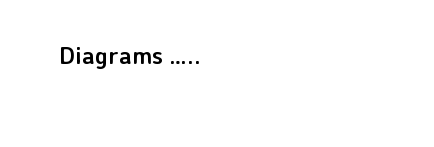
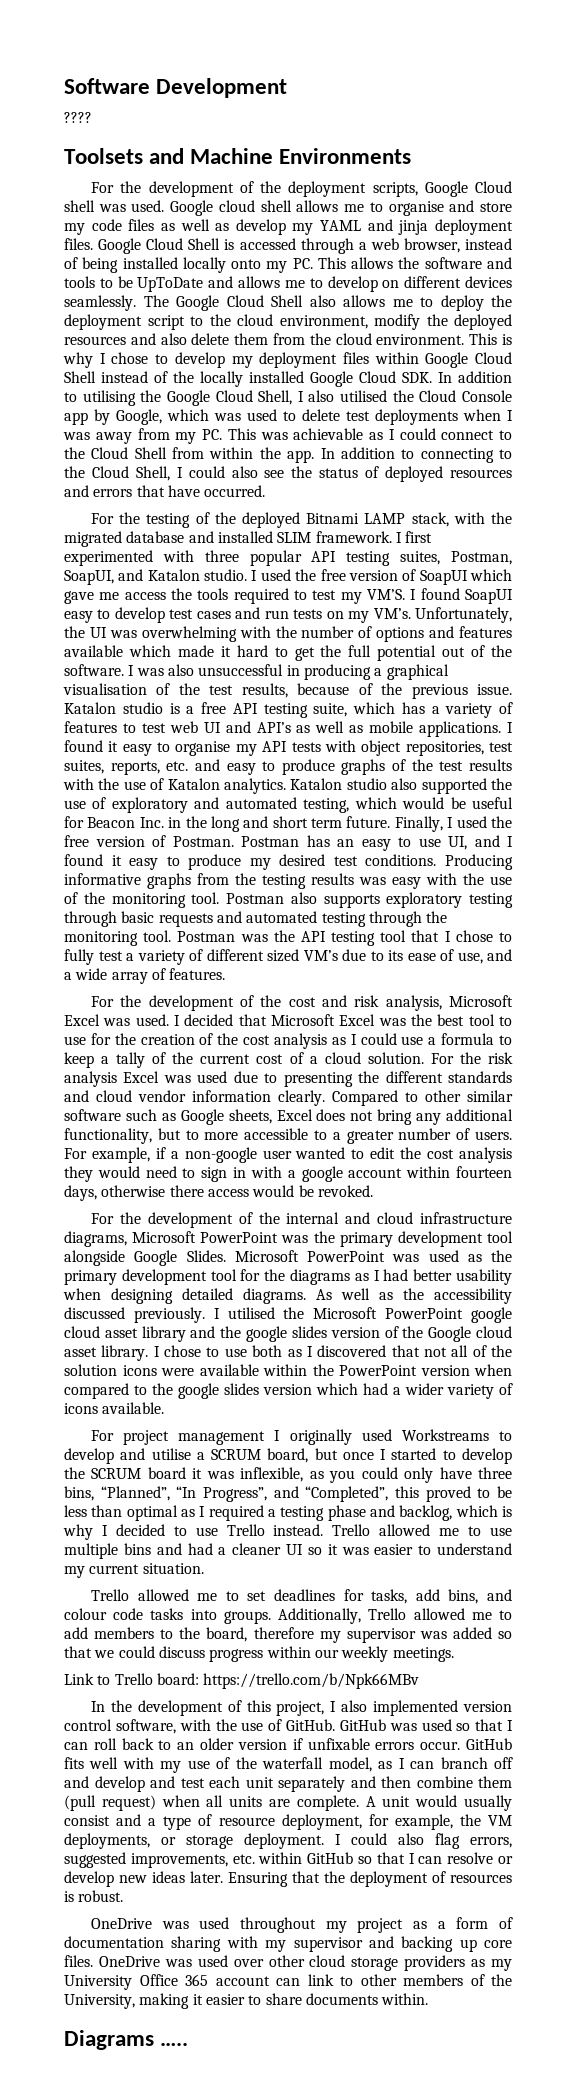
+ Software Development
+ ????
+ Toolsets and Machine Environments
+ For the development of the deployment scripts, Google Cloud shell was used. Google cloud shell allows me to organise and store my code files as well as develop my YAML and jinja deployment files. Google Cloud Shell is accessed through a web browser, instead of being installed locally onto my PC. This allows the software and tools to be UpToDate and allows me to develop on different devices seamlessly. The Google Cloud Shell also allows me to deploy the deployment script to the cloud environment, modify the deployed resources and also delete them from the cloud environment. This is why I chose to develop my deployment files within Google Cloud Shell instead of the locally installed Google Cloud SDK. In addition to utilising the Google Cloud Shell, I also utilised the Cloud Console app by Google, which was used to delete test deployments when I was away from my PC. This was achievable as I could connect to the Cloud Shell from within the app. In addition to connecting to the Cloud Shell, I could also see the status of deployed resources and errors that have occurred.
+ For the testing of the deployed Bitnami LAMP stack, with the migrated database and installed SLIM framework. I first experimented with three popular API testing suites, Postman, SoapUI, and Katalon studio. I used the free version of SoapUI which gave me access the tools required to test my VM’S. I found SoapUI easy to develop test cases and run tests on my VM’s. Unfortunately, the UI was overwhelming with the number of options and features available which made it hard to get the full potential out of the software. I was also unsuccessful in producing a graphical visualisation of the test results, because of the previous issue. Katalon studio is a free API testing suite, which has a variety of features to test web UI and API’s as well as mobile applications. I found it easy to organise my API tests with object repositories, test suites, reports, etc. and easy to produce graphs of the test results with the use of Katalon analytics. Katalon studio also supported the use of exploratory and automated testing, which would be useful for Beacon Inc. in the long and short term future. Finally, I used the free version of Postman. Postman has an easy to use UI, and I found it easy to produce my desired test conditions. Producing informative graphs from the testing results was easy with the use of the monitoring tool. Postman also supports exploratory testing through basic requests and automated testing through the monitoring tool. Postman was the API testing tool that I chose to fully test a variety of different sized VM’s due to its ease of use, and a wide array of features.
+ For the development of the cost and risk analysis, Microsoft Excel was used. I decided that Microsoft Excel was the best tool to use for the creation of the cost analysis as I could use a formula to keep a tally of the current cost of a cloud solution. For the risk analysis Excel was used due to presenting the different standards and cloud vendor information clearly. Compared to other similar software such as Google sheets, Excel does not bring any additional functionality, but to more accessible to a greater number of users. For example, if a non-google user wanted to edit the cost analysis they would need to sign in with a google account within fourteen days, otherwise there access would be revoked.
+ For the development of the internal and cloud infrastructure diagrams, Microsoft PowerPoint was the primary development tool alongside Google Slides. Microsoft PowerPoint was used as the primary development tool for the diagrams as I had better usability when designing detailed diagrams. As well as the accessibility discussed previously. I utilised the Microsoft PowerPoint google cloud asset library and the google slides version of the Google cloud asset library. I chose to use both as I discovered that not all of the solution icons were available within the PowerPoint version when compared to the google slides version which had a wider variety of icons available.
+ For project management I originally used Workstreams to develop and utilise a SCRUM board, but once I started to develop the SCRUM board it was inflexible, as you could only have three bins, “Planned”, “In Progress”, and “Completed”, this proved to be less than optimal as I required a testing phase and backlog, which is why I decided to use Trello instead. Trello allowed me to use multiple bins and had a cleaner UI so it was easier to understand my current situation.
+ Trello allowed me to set deadlines for tasks, add bins, and colour code tasks into groups. Additionally, Trello allowed me to add members to the board, therefore my supervisor was added so that we could discuss progress within our weekly meetings.
+ Link to Trello board: https://trello.com/b/Npk66MBv
+ In the development of this project, I also implemented version control software, with the use of GitHub. GitHub was used so that I can roll back to an older version if unfixable errors occur. GitHub fits well with my use of the waterfall model, as I can branch off and develop and test each unit separately and then combine them (pull request) when all units are complete. A unit would usually consist and a type of resource deployment, for example, the VM deployments, or storage deployment. I could also flag errors, suggested improvements, etc. within GitHub so that I can resolve or develop new ideas later. Ensuring that the deployment of resources is robust.
+ OneDrive was used throughout my project as a form of documentation sharing with my supervisor and backing up core files. OneDrive was used over other cloud storage providers as my University Office 365 account can link to other members of the University, making it easier to share documents within.

